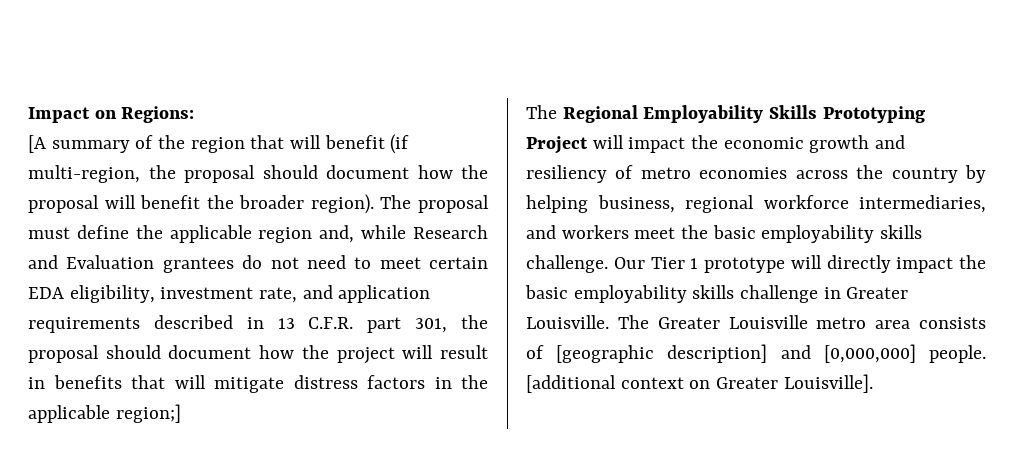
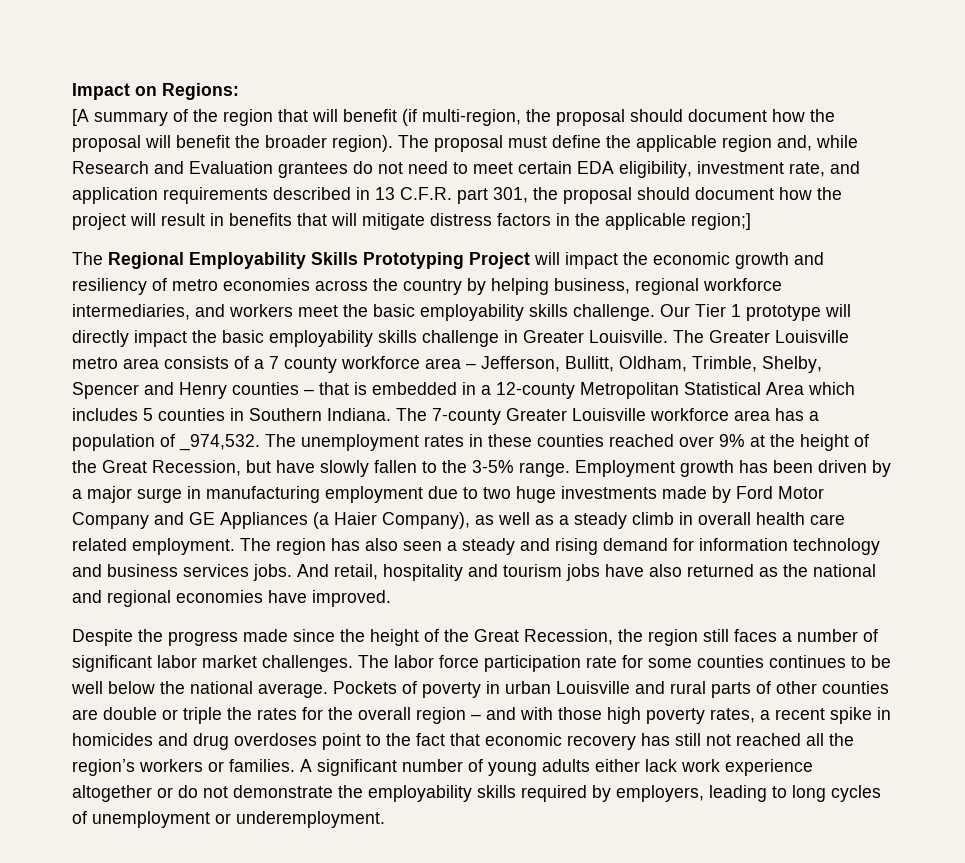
- The Greater Louisville metro area consists of [geographic description] and [0,000,000] people. [additional context on Greater Louisville].
+ The Greater Louisville metro area consists of a 7 county workforce area – Jefferson, Bullitt, Oldham, Trimble, Shelby, Spencer and Henry counties – that is embedded in a 12-county Metropolitan Statistical Area which includes 5 counties in Southern Indiana. The 7-county Greater Louisville workforce area has a population of _974,532. The unemployment rates in these counties reached over 9% at the height of the Great Recession, but have slowly fallen to the 3-5% range. Employment growth has been driven by a major surge in manufacturing employment due to two huge investments made by Ford Motor Company and GE Appliances (a Haier Company), as well as a steady climb in overall health care related employment. The region has also seen a steady and rising demand for information technology and business services jobs. And retail, hospitality and tourism jobs have also returned as the national and regional economies have improved.
+ Despite the progress made since the height of the Great Recession, the region still faces a number of significant labor market challenges. The labor force participation rate for some counties continues to be well below the national average. Pockets of poverty in urban Louisville and rural parts of other counties are double or triple the rates for the overall region – and with those high poverty rates, a recent spike in homicides and drug overdoses point to the fact that economic recovery has still not reached all the region’s workers or families. A significant number of young adults either lack work experience altogether or do not demonstrate the employability skills required by employers, leading to long cycles of unemployment or underemployment.

